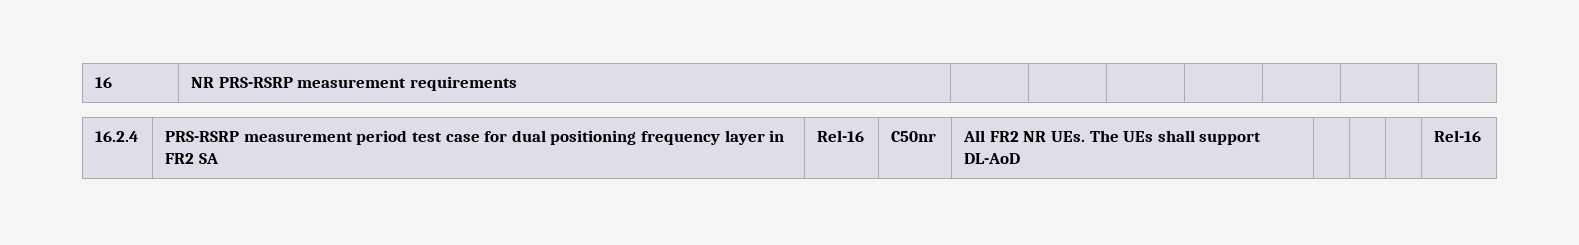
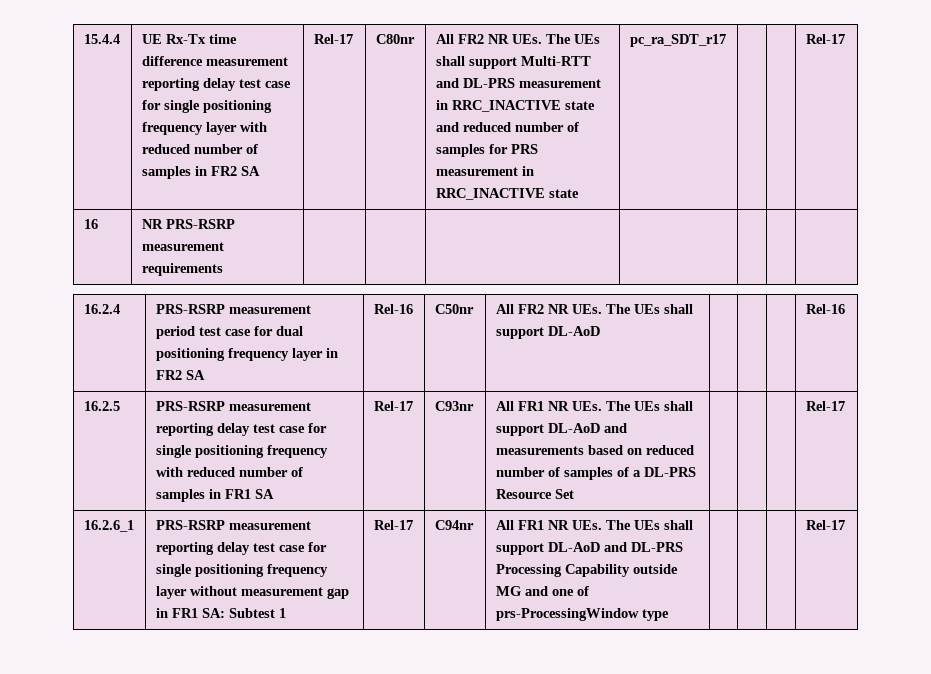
+ 15.4.4 | UE Rx-Tx time difference measurement reporting delay test case for single positioning frequency layer with reduced number of samples in FR2 SA | Rel-17 | C80nr | All FR2 NR UEs. The UEs shall support Multi-RTT and DL-PRS measurement in RRC_INACTIVE state and reduced number of samples for PRS measurement in RRC_INACTIVE state | pc_ra_SDT_r17 | | | Rel-17
+ 16.2.5 | PRS-RSRP measurement reporting delay test case for single positioning frequency with reduced number of samples in FR1 SA | Rel-17 | C93nr | All FR1 NR UEs. The UEs shall support DL-AoD and measurements based on reduced number of samples of a DL-PRS Resource Set | | | | Rel-17
+ 16.2.6_1 | PRS-RSRP measurement reporting delay test case for single positioning frequency layer without measurement gap in FR1 SA: Subtest 1 | Rel-17 | C94nr | All FR1 NR UEs. The UEs shall support DL-AoD and DL-PRS Processing Capability outside MG and one of prs-ProcessingWindow type | | | | Rel-17

